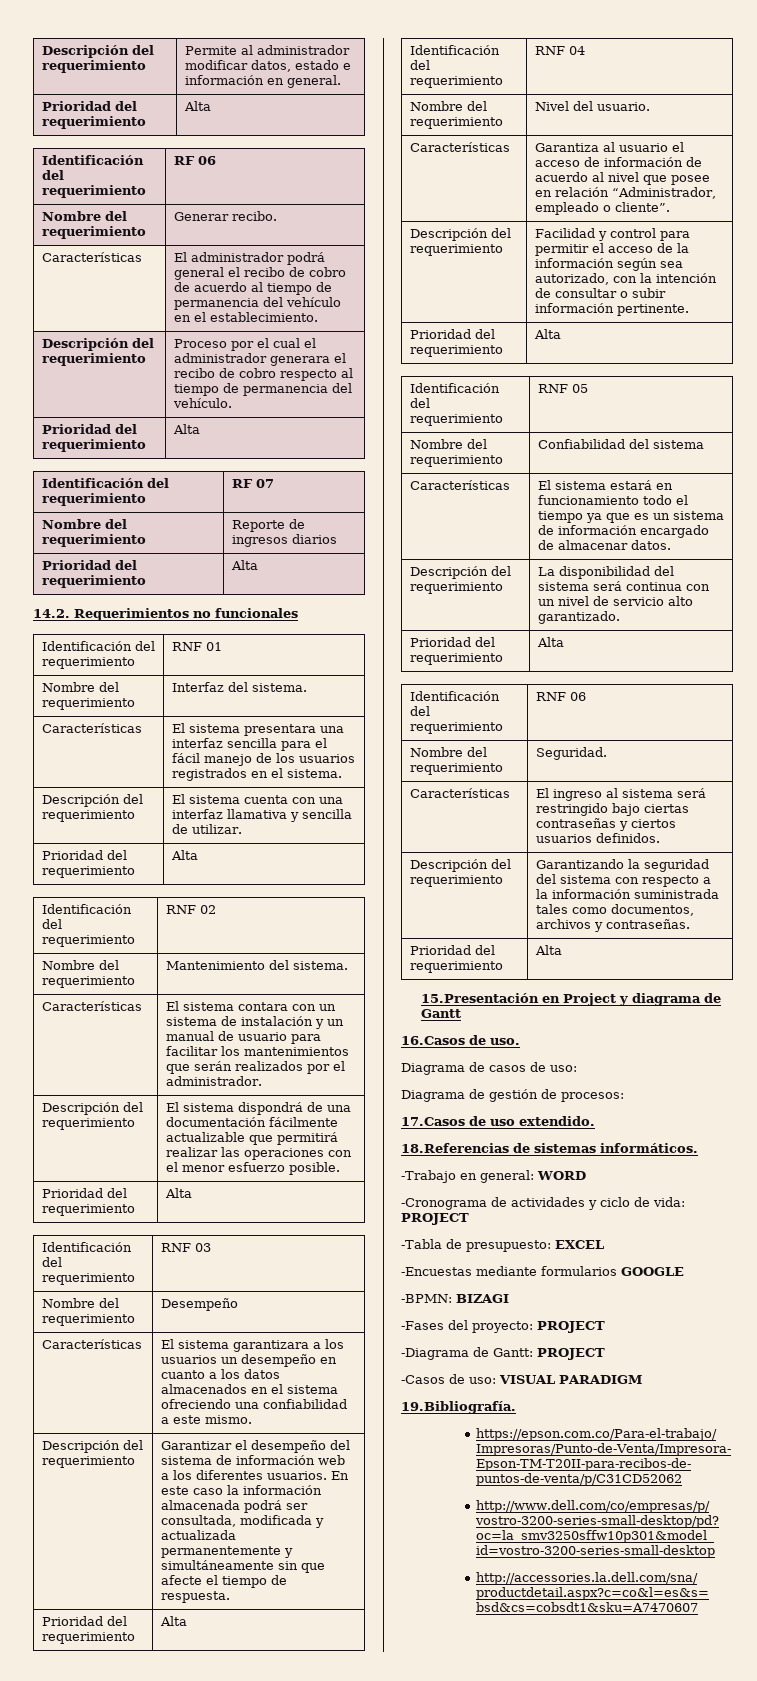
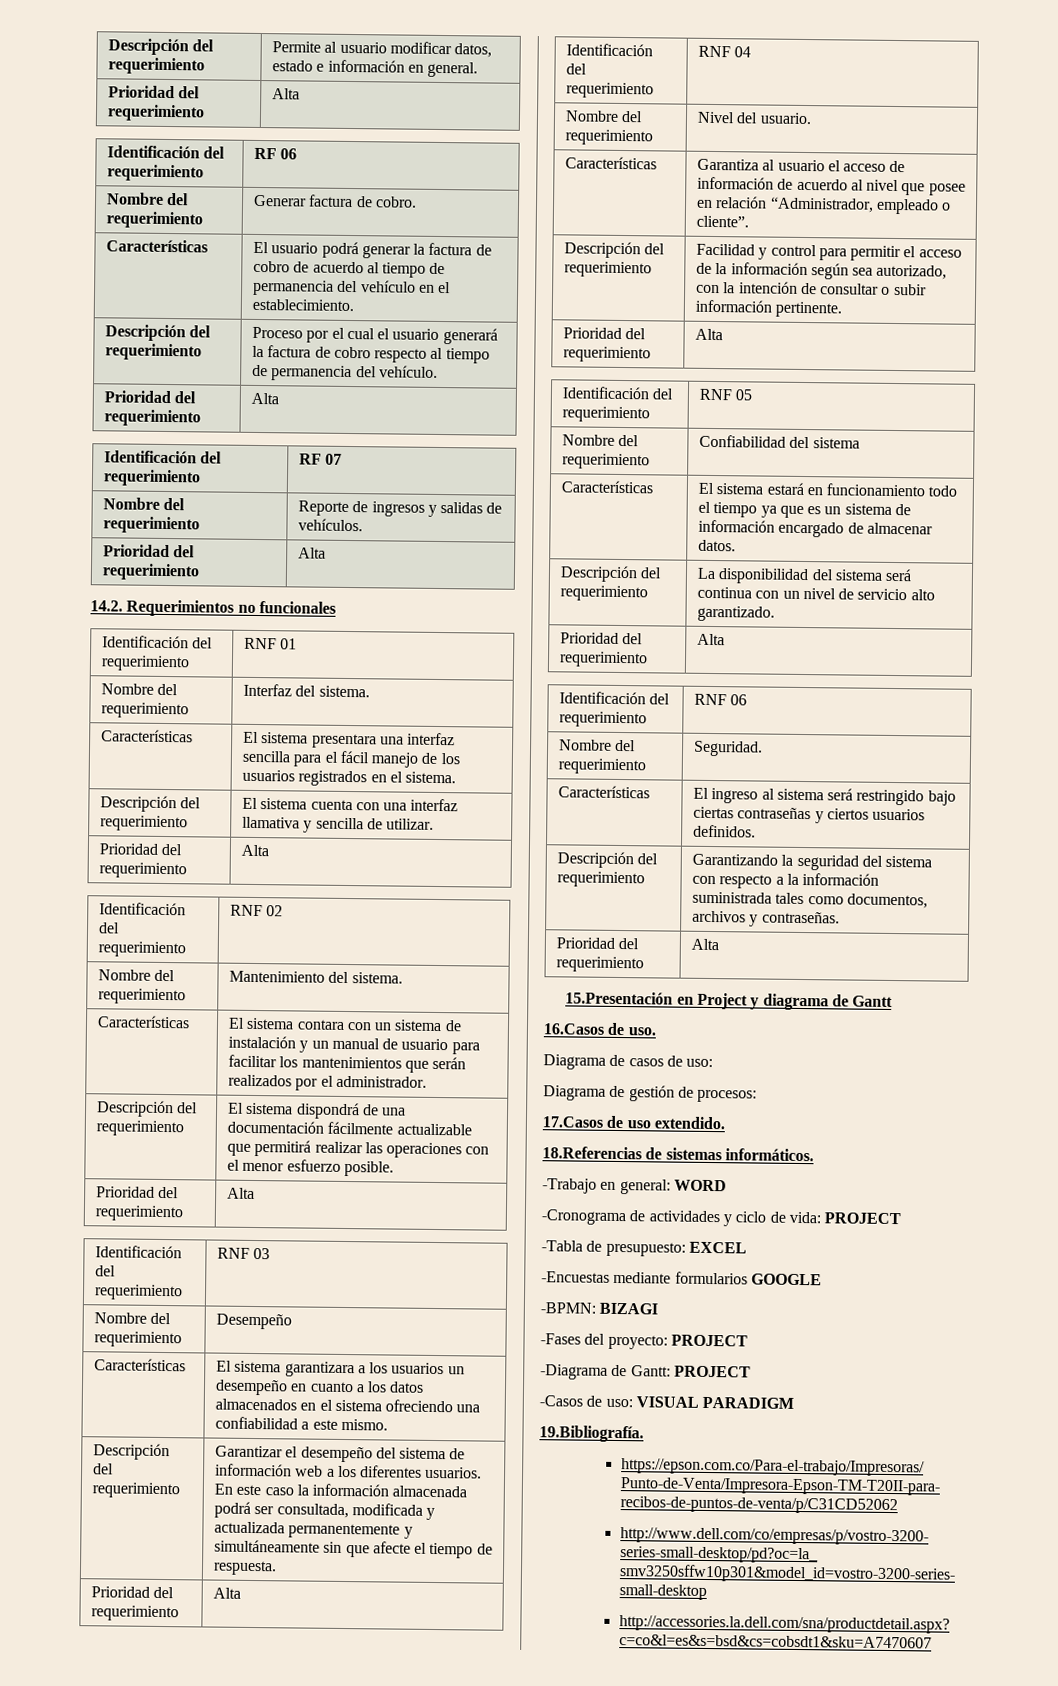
- Descripción del requerimiento | Permite al administrador modificar datos, estado e información en general.
+ Descripción del requerimiento | Permite al usuario modificar datos, estado e información en general.
- Nombre del requerimiento | Generar recibo.
- Características | El administrador podrá general el recibo de cobro de acuerdo al tiempo de permanencia del vehículo en el establecimiento.
+ Nombre del requerimiento | Generar factura de cobro.
+ Características | El usuario podrá generar la factura de cobro de acuerdo al tiempo de permanencia del vehículo en el establecimiento.
- Descripción del requerimiento | Proceso por el cual el administrador generara el recibo de cobro respecto al tiempo de permanencia del vehículo.
+ Descripción del requerimiento | Proceso por el cual el usuario generará la factura de cobro respecto al tiempo de permanencia del vehículo.
- Nombre del requerimiento | Reporte de ingresos diarios
+ Nombre del requerimiento | Reporte de ingresos y salidas de vehículos.

